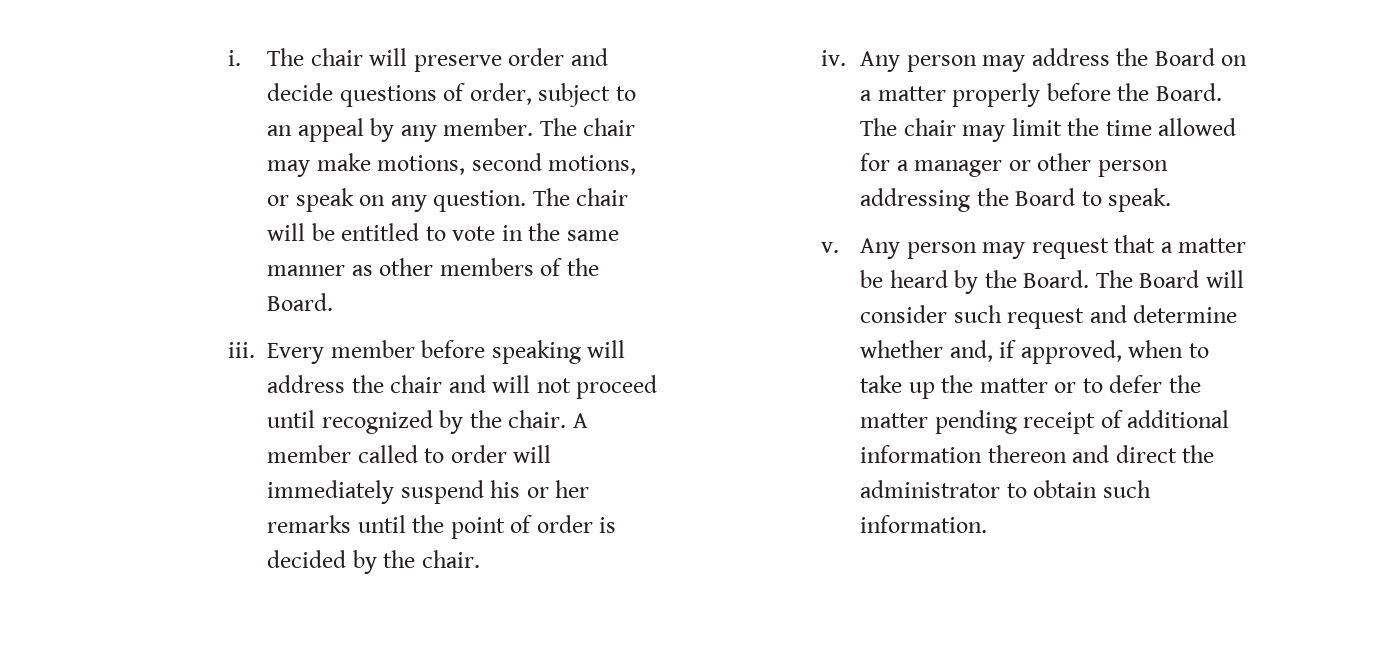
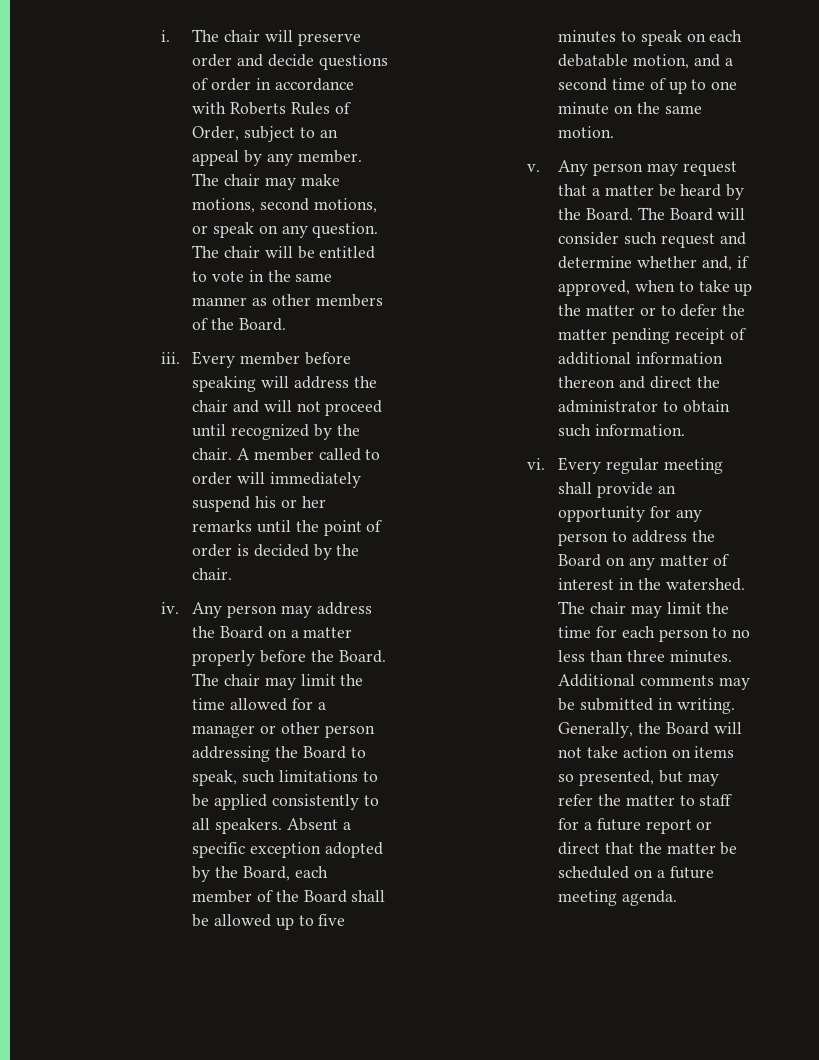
- The chair will preserve order and decide questions of order, subject to an appeal by any member.
+ The chair will preserve order and decide questions of order in accordance with Roberts Rules of Order, subject to an appeal by any member.
- The chair may limit the time allowed for a manager or other person addressing the Board to speak.
+ The chair may limit the time allowed for a manager or other person addressing the Board to speak, such limitations to be applied consistently to all speakers. Absent a specific exception adopted by the Board, each member of the Board shall be allowed up to five minutes to speak on each debatable motion, and a second time of up to one minute on the same motion.
+ vi. Every regular meeting shall provide an opportunity for any person to address the Board on any matter of interest in the watershed. The chair may limit the time for each person to no less than three minutes. Additional comments may be submitted in writing. Generally, the Board will not take action on items so presented, but may refer the matter to staff for a future report or direct that the matter be scheduled on a future meeting agenda.

